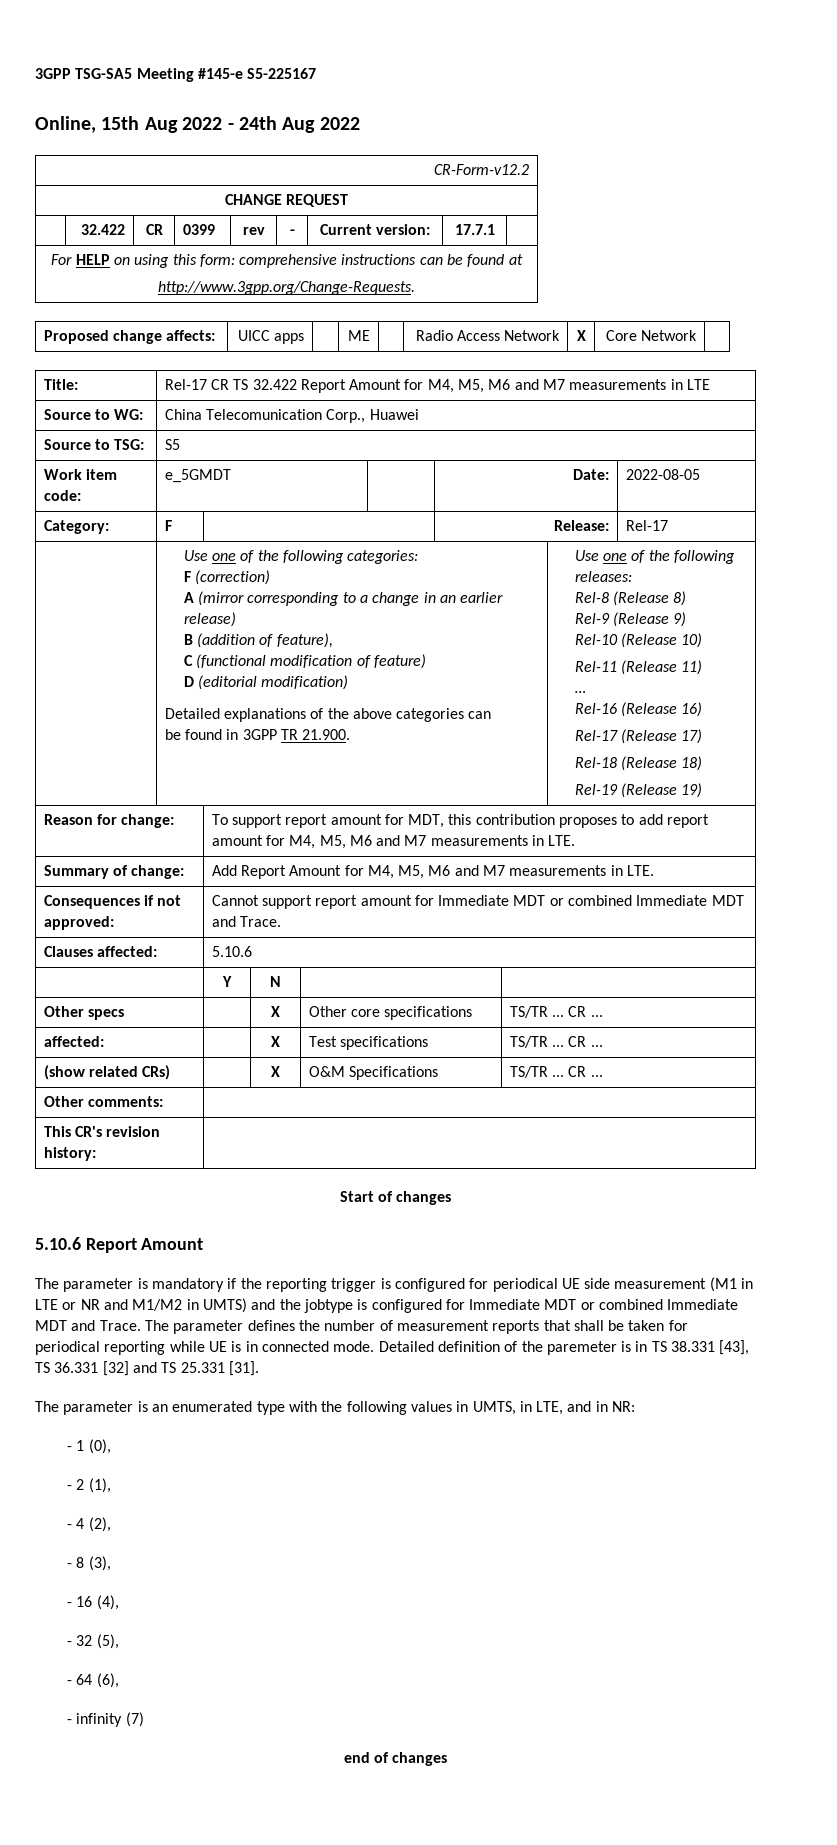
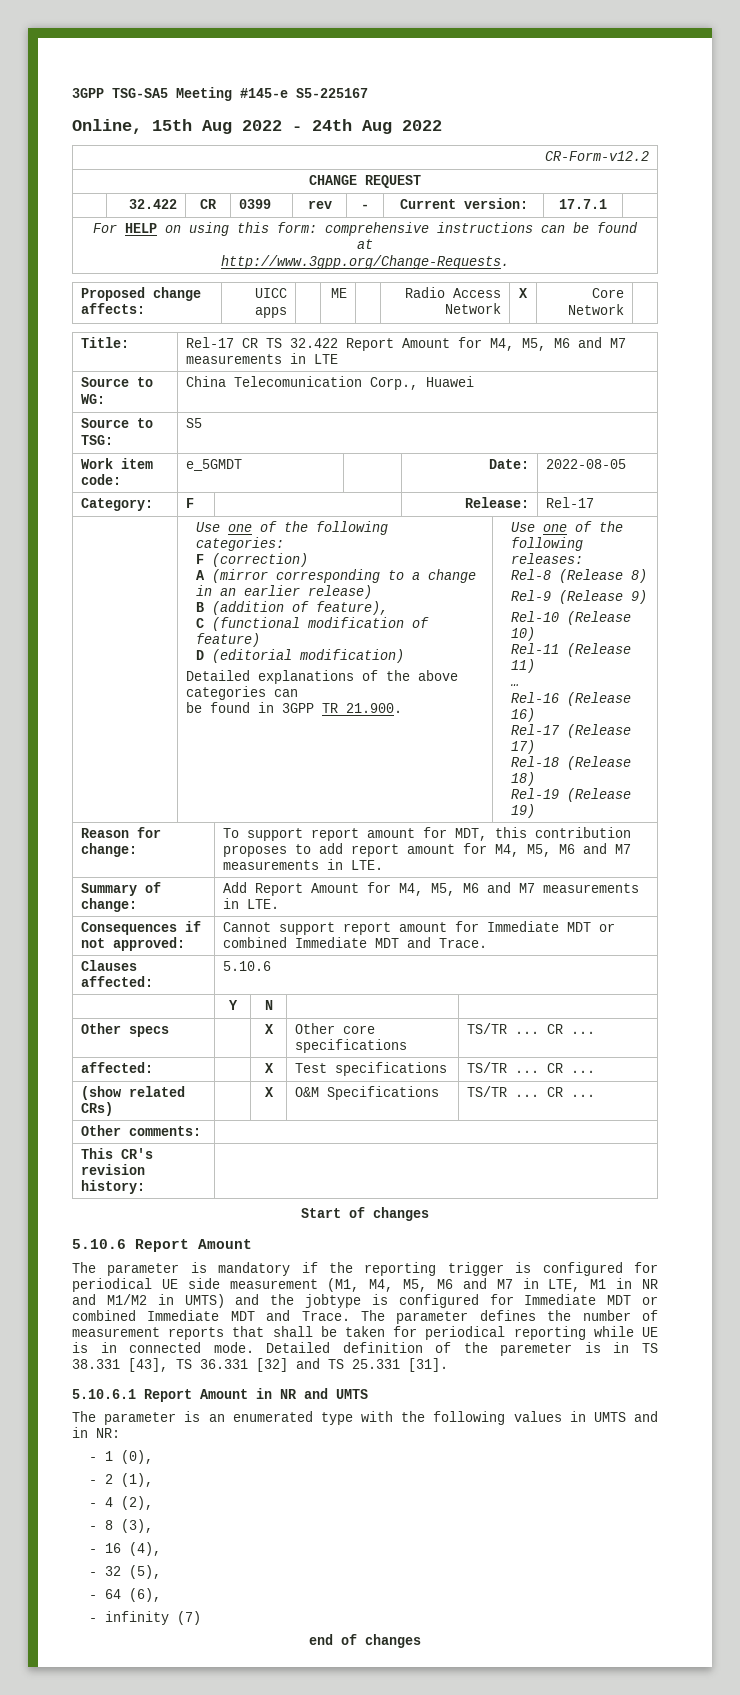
- The parameter is mandatory if the reporting trigger is configured for periodical UE side measurement (M1 in LTE or NR and M1/M2 in UMTS) and the jobtype is configured for Immediate MDT or combined Immediate MDT and Trace.
+ The parameter is mandatory if the reporting trigger is configured for periodical UE side measurement (M1, M4, M5, M6 and M7 in LTE, M1 in NR and M1/M2 in UMTS) and the jobtype is configured for Immediate MDT or combined Immediate MDT and Trace.
+ 5.10.6.1 Report Amount in NR and UMTS
- The parameter is an enumerated type with the following values in UMTS, in LTE, and in NR:
+ The parameter is an enumerated type with the following values in UMTS and in NR:

